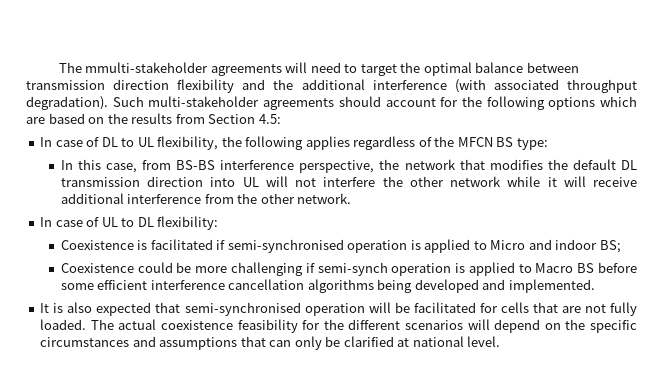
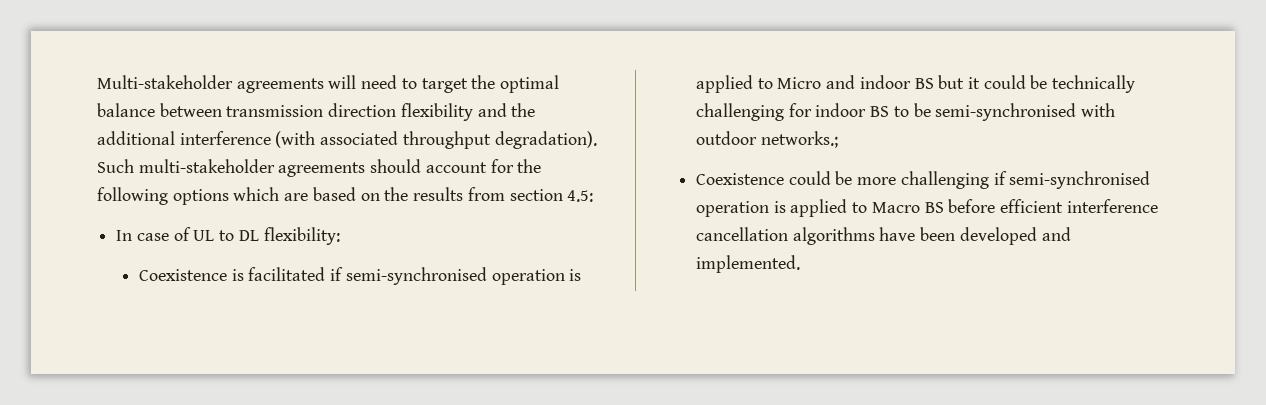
- The mmulti-stakeholder agreements will need to target the optimal balance between transmission direction flexibility and the additional interference (with associated throughput degradation).
+ Multi-stakeholder agreements will need to target the optimal balance between transmission direction flexibility and the additional interference (with associated throughput degradation).
- Such multi-stakeholder agreements should account for the following options which are based on the results from Section 4.5:
+ Such multi-stakeholder agreements should account for the following options which are based on the results from section 4.5:
- In case of DL to UL flexibility, the following applies regardless of the MFCN BS type:
- In this case, from BS-BS interference perspective, the network that modifies the default DL transmission direction into UL will not interfere the other network while it will receive additional interference from the other network.
- Coexistence is facilitated if semi-synchronised operation is applied to Micro and indoor BS;
+ Coexistence is facilitated if semi-synchronised operation is applied to Micro and indoor BS but it could be technically challenging for indoor BS to be semi-synchronised with outdoor networks.;
- Coexistence could be more challenging if semi-synch operation is applied to Macro BS before some efficient interference cancellation algorithms being developed and implemented.
+ Coexistence could be more challenging if semi-synchronised operation is applied to Macro BS before efficient interference cancellation algorithms have been developed and implemented.
- It is also expected that semi-synchronised operation will be facilitated for cells that are not fully loaded. The actual coexistence feasibility for the different scenarios will depend on the specific circumstances and assumptions that can only be clarified at national level.

